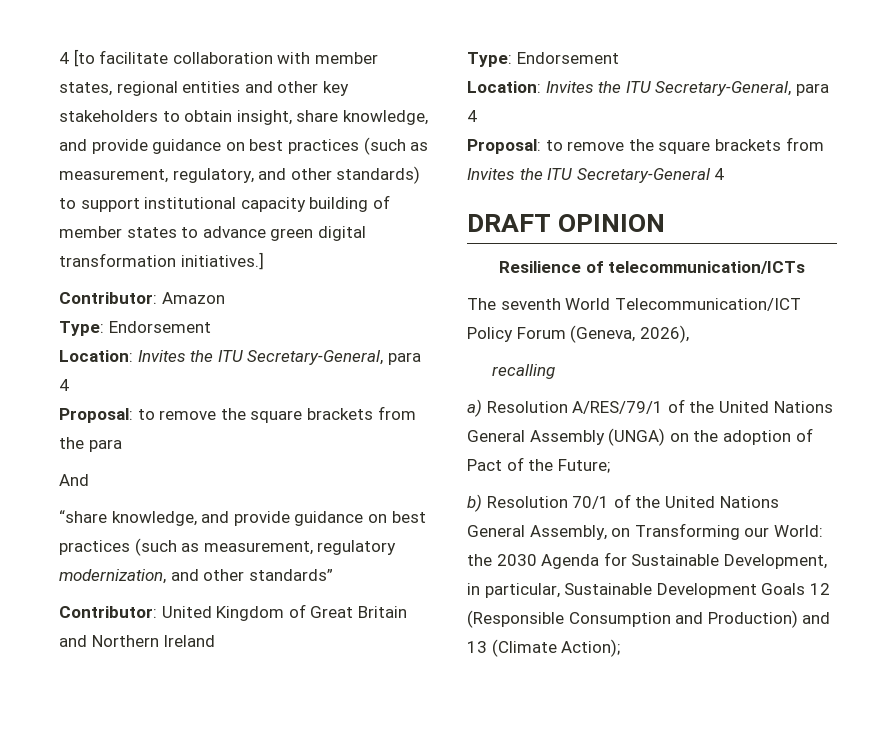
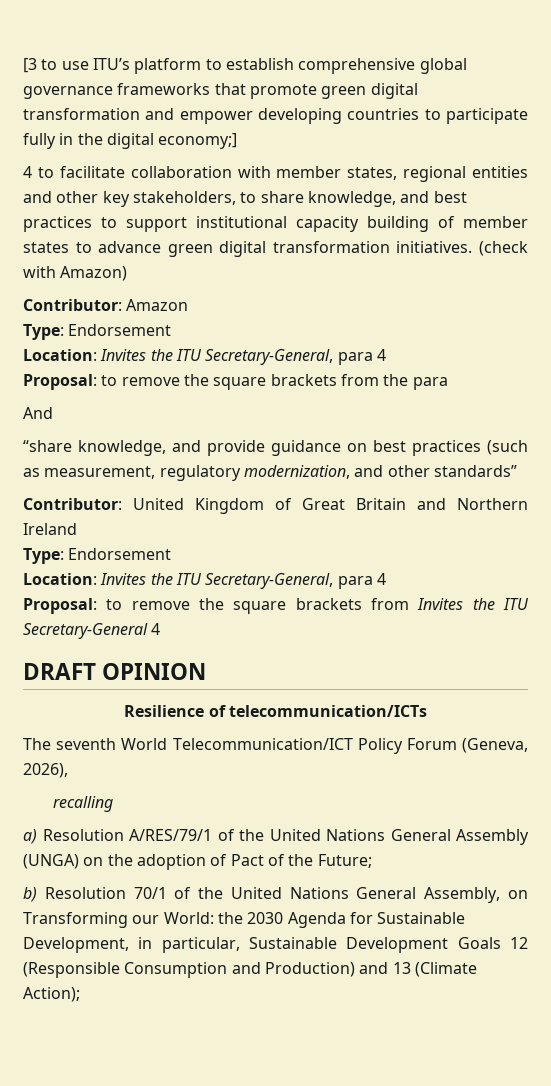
- 4 [to facilitate collaboration with member states, regional entities and other key stakeholders to obtain insight, share knowledge, and provide guidance on best practices (such as measurement, regulatory, and other standards) to support institutional capacity building of member states to advance green digital transformation initiatives.]
+ [3 to use ITU’s platform to establish comprehensive global governance frameworks that promote green digital transformation and empower developing countries to participate fully in the digital economy;]
+ 4 to facilitate collaboration with member states, regional entities and other key stakeholders, to share knowledge, and best practices to support institutional capacity building of member states to advance green digital transformation initiatives. (check with Amazon)

